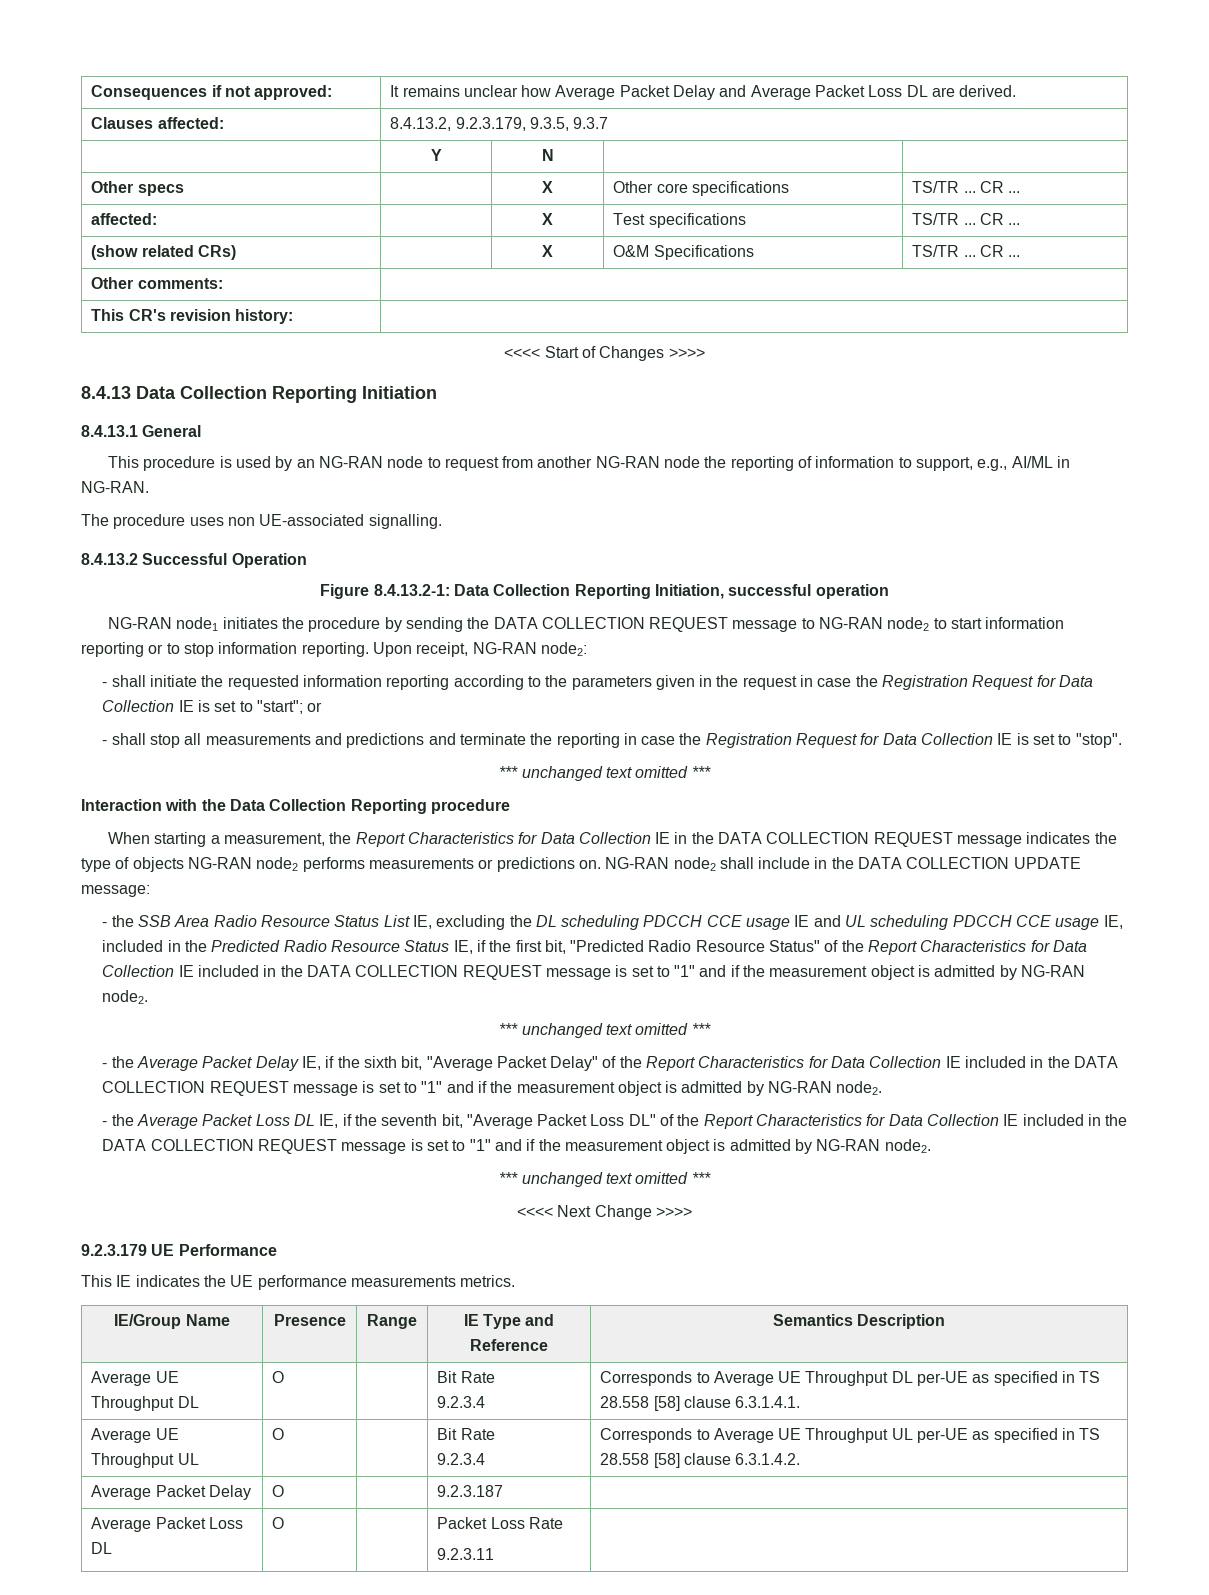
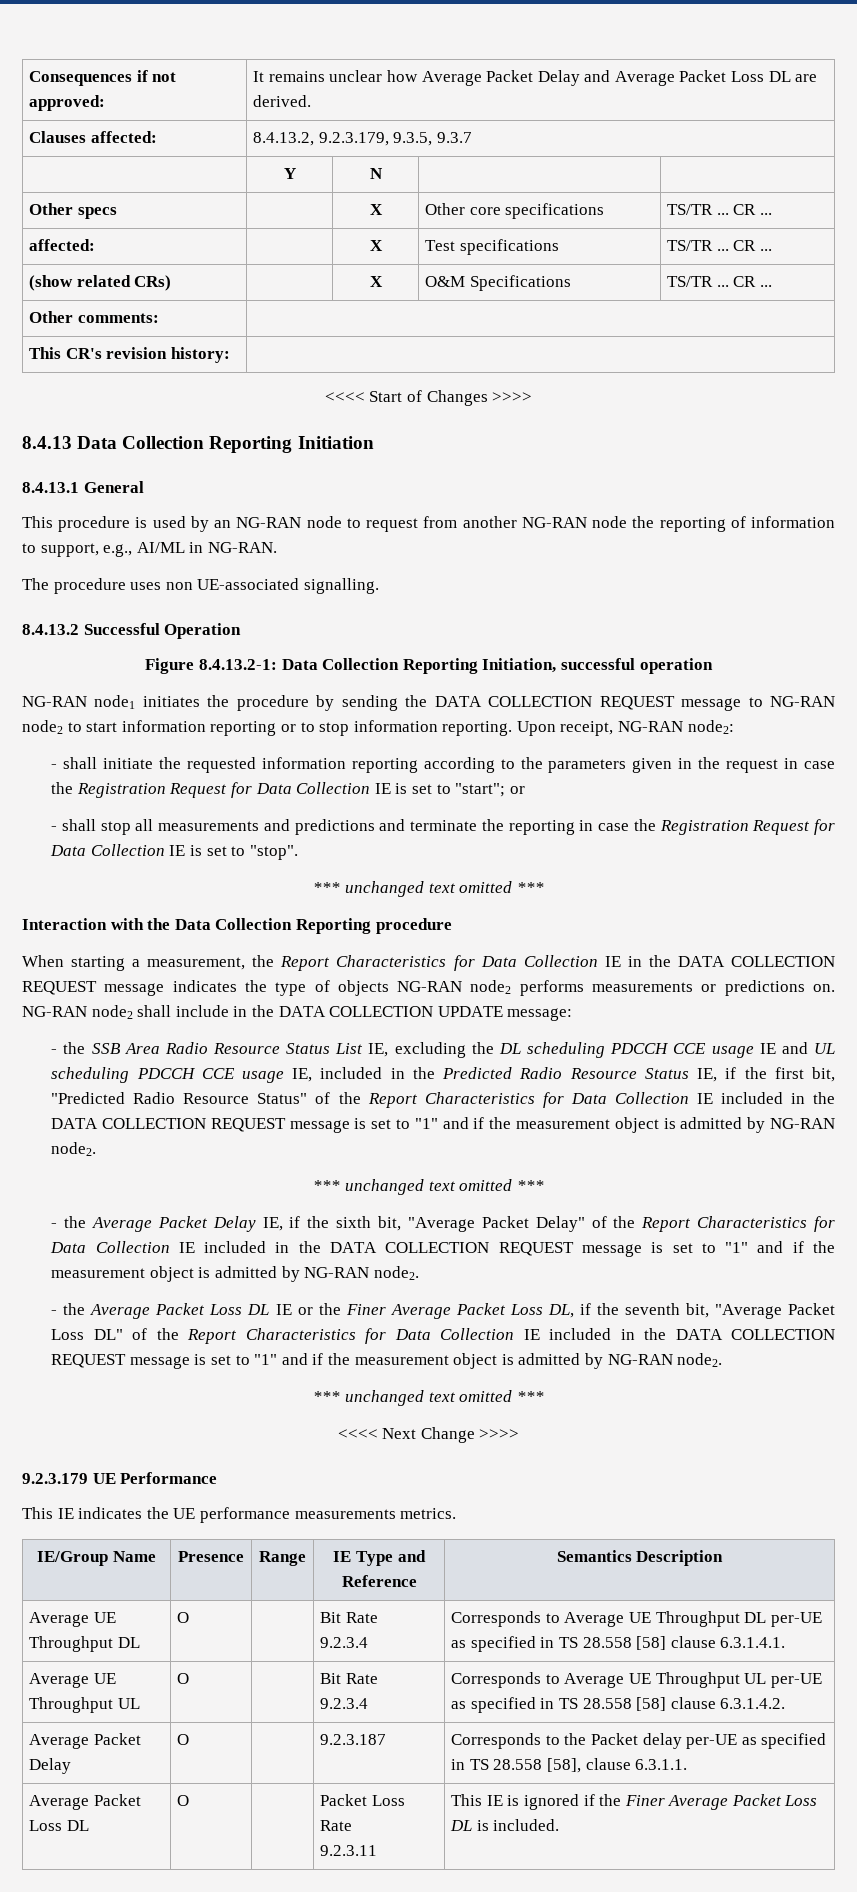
- - the Average Packet Loss DL IE, if the seventh bit, "Average Packet Loss DL" of the Report Characteristics for Data Collection IE included in the DATA COLLECTION REQUEST message is set to "1" and if the measurement object is admitted by NG-RAN node2.
+ - the Average Packet Loss DL IE or the Finer Average Packet Loss DL, if the seventh bit, "Average Packet Loss DL" of the Report Characteristics for Data Collection IE included in the DATA COLLECTION REQUEST message is set to "1" and if the measurement object is admitted by NG-RAN node2.
- Average Packet Delay | O | | 9.2.3.187 |
+ Average Packet Delay | O | | 9.2.3.187 | Corresponds to the Packet delay per-UE as specified in TS 28.558 [58], clause 6.3.1.1.
  Average Packet Loss DL | O | | Packet Loss Rate
- 9.2.3.11 |
+ 9.2.3.11 | This IE is ignored if the Finer Average Packet Loss DL is included.

